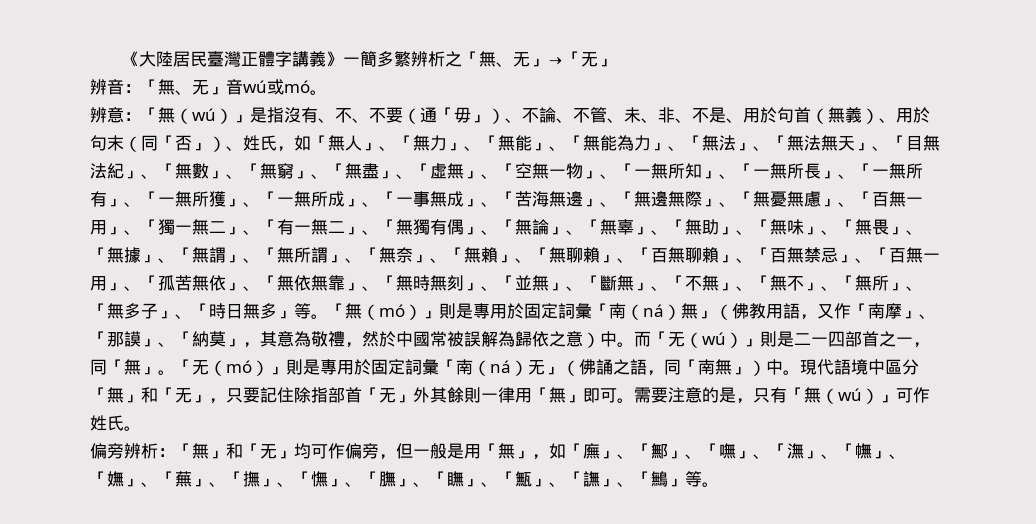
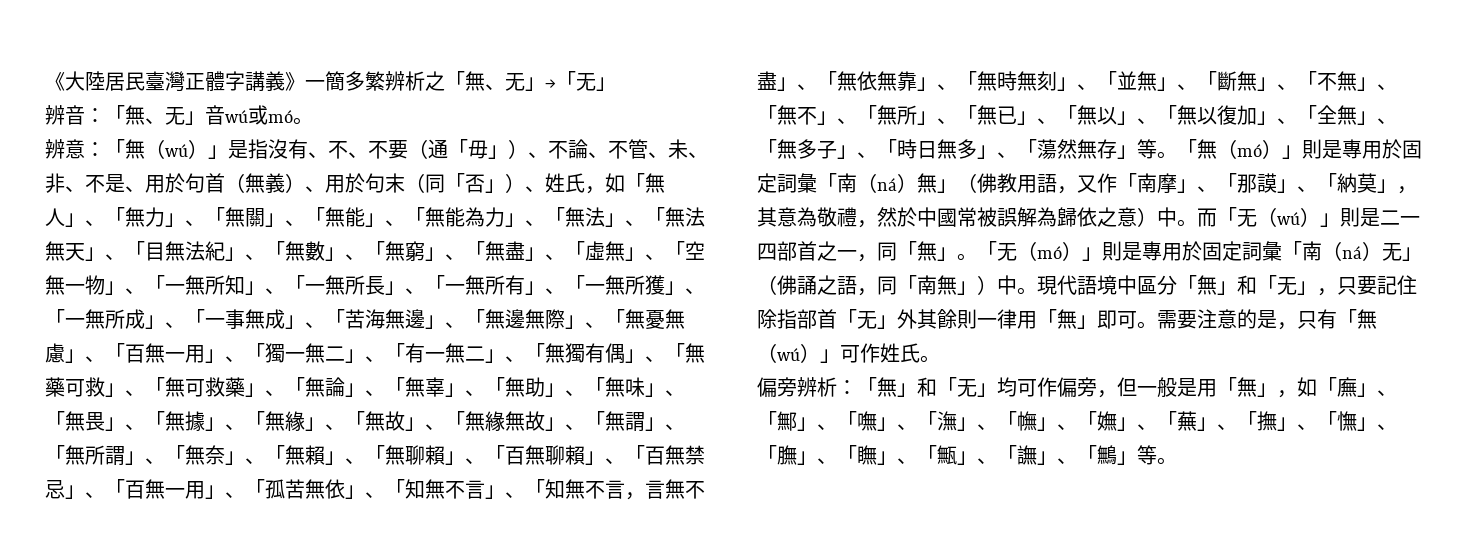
- 「無（wú）」是指沒有、不、不要（通「毋」）、不論、不管、未、非、不是、用於句首（無義）、用於句末（同「否」）、姓氏，如「無人」、「無力」、「無能」、「無能為力」、「無法」、「無法無天」、「目無法紀」、「無數」、「無窮」、「無盡」、「虛無」、「空無一物」、「一無所知」、「一無所長」、「一無所有」、「一無所獲」、「一無所成」、「一事無成」、「苦海無邊」、「無邊無際」、「無憂無慮」、「百無一用」、「獨一無二」、「有一無二」、「無獨有偶」、「無論」、「無辜」、「無助」、「無味」、「無畏」、「無據」、「無謂」、「無所謂」、「無奈」、「無賴」、「無聊賴」、「百無聊賴」、「百無禁忌」、「百無一用」、「孤苦無依」、「無依無靠」、「無時無刻」、「並無」、「斷無」、「不無」、「無不」、「無所」、「無多子」、「時日無多」等。
+ 「無（wú）」是指沒有、不、不要（通「毋」）、不論、不管、未、非、不是、用於句首（無義）、用於句末（同「否」）、姓氏，如「無人」、「無力」、「無關」、「無能」、「無能為力」、「無法」、「無法無天」、「目無法紀」、「無數」、「無窮」、「無盡」、「虛無」、「空無一物」、「一無所知」、「一無所長」、「一無所有」、「一無所獲」、「一無所成」、「一事無成」、「苦海無邊」、「無邊無際」、「無憂無慮」、「百無一用」、「獨一無二」、「有一無二」、「無獨有偶」、「無藥可救」、「無可救藥」、「無論」、「無辜」、「無助」、「無味」、「無畏」、「無據」、「無緣」、「無故」、「無緣無故」、「無謂」、「無所謂」、「無奈」、「無賴」、「無聊賴」、「百無聊賴」、「百無禁忌」、「百無一用」、「孤苦無依」、「知無不言」、「知無不言，言無不盡」、「無依無靠」、「無時無刻」、「並無」、「斷無」、「不無」、「無不」、「無所」、「無已」、「無以」、「無以復加」、「全無」、「無多子」、「時日無多」、「蕩然無存」等。

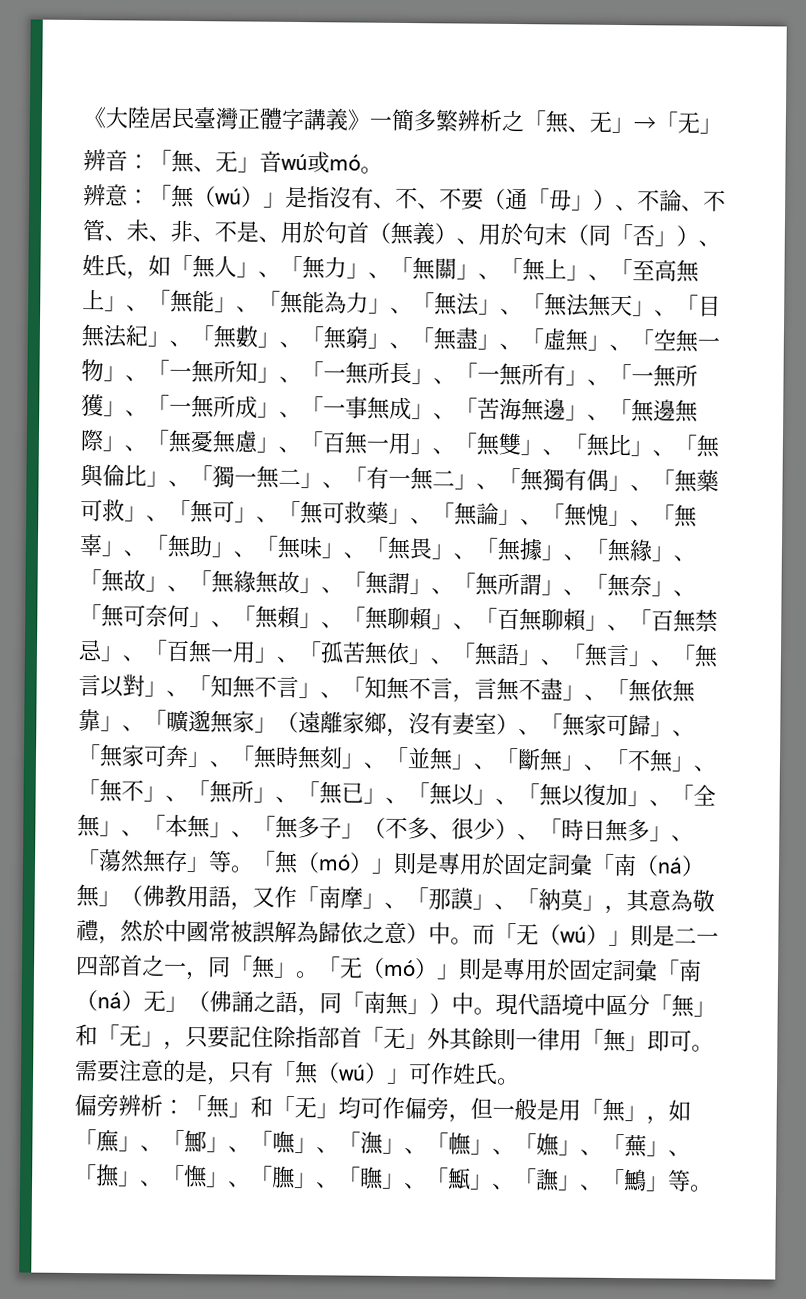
- 「無（wú）」是指沒有、不、不要（通「毋」）、不論、不管、未、非、不是、用於句首（無義）、用於句末（同「否」）、姓氏，如「無人」、「無力」、「無關」、「無能」、「無能為力」、「無法」、「無法無天」、「目無法紀」、「無數」、「無窮」、「無盡」、「虛無」、「空無一物」、「一無所知」、「一無所長」、「一無所有」、「一無所獲」、「一無所成」、「一事無成」、「苦海無邊」、「無邊無際」、「無憂無慮」、「百無一用」、「獨一無二」、「有一無二」、「無獨有偶」、「無藥可救」、「無可救藥」、「無論」、「無辜」、「無助」、「無味」、「無畏」、「無據」、「無緣」、「無故」、「無緣無故」、「無謂」、「無所謂」、「無奈」、「無賴」、「無聊賴」、「百無聊賴」、「百無禁忌」、「百無一用」、「孤苦無依」、「知無不言」、「知無不言，言無不盡」、「無依無靠」、「無時無刻」、「並無」、「斷無」、「不無」、「無不」、「無所」、「無已」、「無以」、「無以復加」、「全無」、「無多子」、「時日無多」、「蕩然無存」等。
+ 「無（wú）」是指沒有、不、不要（通「毋」）、不論、不管、未、非、不是、用於句首（無義）、用於句末（同「否」）、姓氏，如「無人」、「無力」、「無關」、「無上」、「至高無上」、「無能」、「無能為力」、「無法」、「無法無天」、「目無法紀」、「無數」、「無窮」、「無盡」、「虛無」、「空無一物」、「一無所知」、「一無所長」、「一無所有」、「一無所獲」、「一無所成」、「一事無成」、「苦海無邊」、「無邊無際」、「無憂無慮」、「百無一用」、「無雙」、「無比」、「無與倫比」、「獨一無二」、「有一無二」、「無獨有偶」、「無藥可救」、「無可」、「無可救藥」、「無論」、「無愧」、「無辜」、「無助」、「無味」、「無畏」、「無據」、「無緣」、「無故」、「無緣無故」、「無謂」、「無所謂」、「無奈」、「無可奈何」、「無賴」、「無聊賴」、「百無聊賴」、「百無禁忌」、「百無一用」、「孤苦無依」、「無語」、「無言」、「無言以對」、「知無不言」、「知無不言，言無不盡」、「無依無靠」、「曠邈無家」（遠離家鄉，沒有妻室）、「無家可歸」、「無家可奔」、「無時無刻」、「並無」、「斷無」、「不無」、「無不」、「無所」、「無已」、「無以」、「無以復加」、「全無」、「本無」、「無多子」（不多、很少）、「時日無多」、「蕩然無存」等。

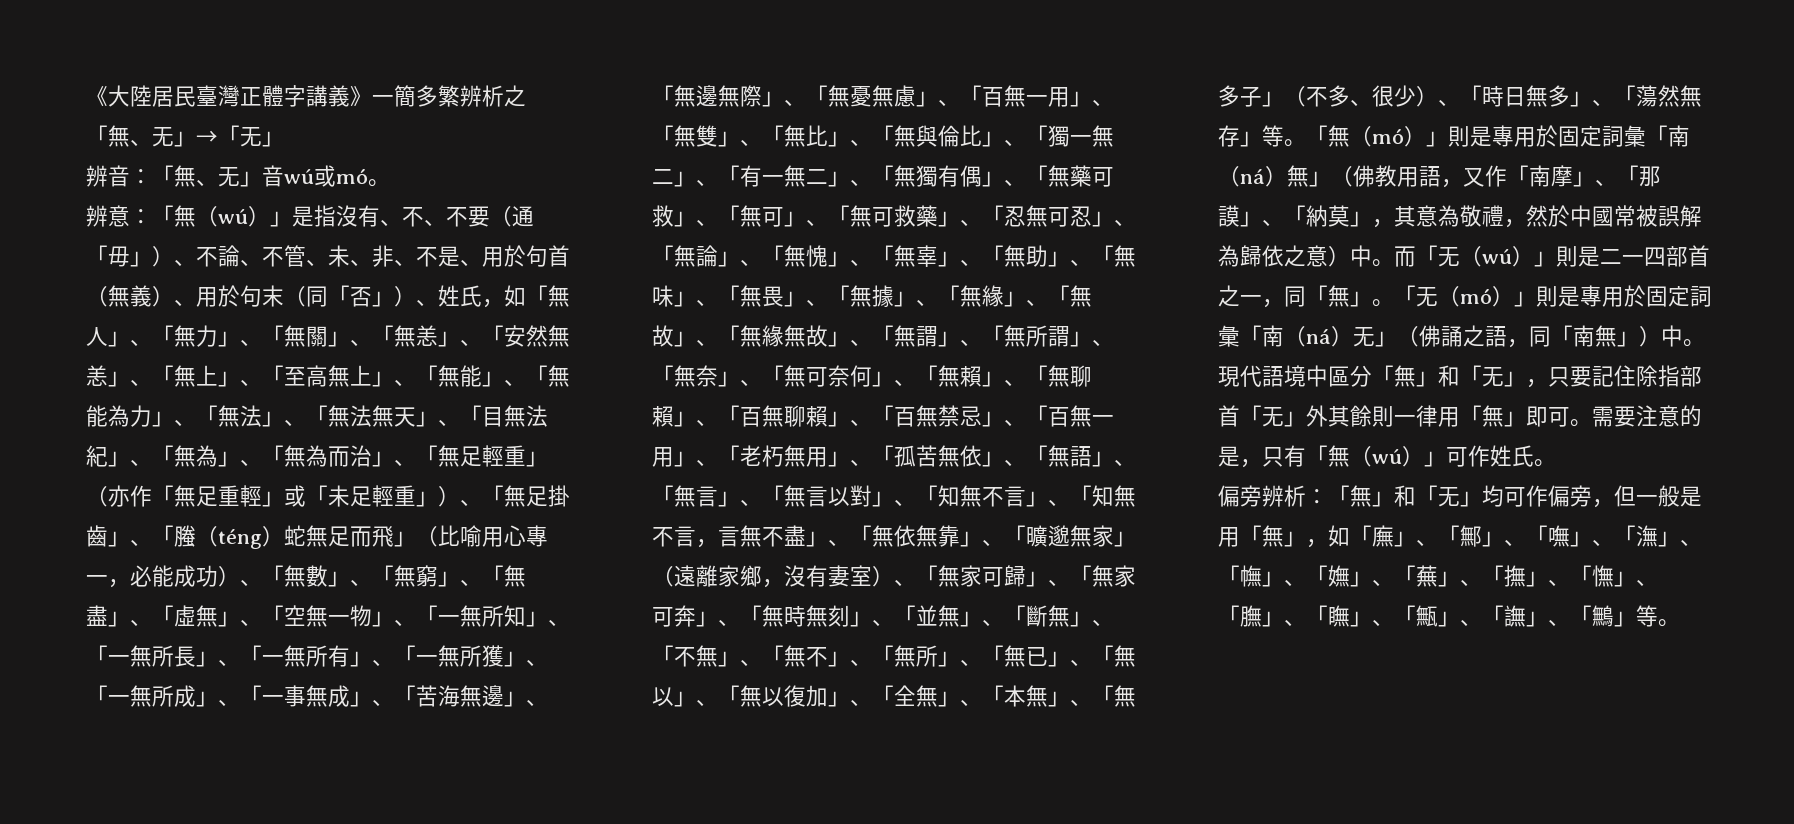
- 「無（wú）」是指沒有、不、不要（通「毋」）、不論、不管、未、非、不是、用於句首（無義）、用於句末（同「否」）、姓氏，如「無人」、「無力」、「無關」、「無上」、「至高無上」、「無能」、「無能為力」、「無法」、「無法無天」、「目無法紀」、「無數」、「無窮」、「無盡」、「虛無」、「空無一物」、「一無所知」、「一無所長」、「一無所有」、「一無所獲」、「一無所成」、「一事無成」、「苦海無邊」、「無邊無際」、「無憂無慮」、「百無一用」、「無雙」、「無比」、「無與倫比」、「獨一無二」、「有一無二」、「無獨有偶」、「無藥可救」、「無可」、「無可救藥」、「無論」、「無愧」、「無辜」、「無助」、「無味」、「無畏」、「無據」、「無緣」、「無故」、「無緣無故」、「無謂」、「無所謂」、「無奈」、「無可奈何」、「無賴」、「無聊賴」、「百無聊賴」、「百無禁忌」、「百無一用」、「孤苦無依」、「無語」、「無言」、「無言以對」、「知無不言」、「知無不言，言無不盡」、「無依無靠」、「曠邈無家」（遠離家鄉，沒有妻室）、「無家可歸」、「無家可奔」、「無時無刻」、「並無」、「斷無」、「不無」、「無不」、「無所」、「無已」、「無以」、「無以復加」、「全無」、「本無」、「無多子」（不多、很少）、「時日無多」、「蕩然無存」等。
+ 「無（wú）」是指沒有、不、不要（通「毋」）、不論、不管、未、非、不是、用於句首（無義）、用於句末（同「否」）、姓氏，如「無人」、「無力」、「無關」、「無恙」、「安然無恙」、「無上」、「至高無上」、「無能」、「無能為力」、「無法」、「無法無天」、「目無法紀」、「無為」、「無為而治」、「無足輕重」（亦作「無足重輕」或「未足輕重」）、「無足掛齒」、「螣（téng）蛇無足而飛」（比喻用心專一，必能成功）、「無數」、「無窮」、「無盡」、「虛無」、「空無一物」、「一無所知」、「一無所長」、「一無所有」、「一無所獲」、「一無所成」、「一事無成」、「苦海無邊」、「無邊無際」、「無憂無慮」、「百無一用」、「無雙」、「無比」、「無與倫比」、「獨一無二」、「有一無二」、「無獨有偶」、「無藥可救」、「無可」、「無可救藥」、「忍無可忍」、「無論」、「無愧」、「無辜」、「無助」、「無味」、「無畏」、「無據」、「無緣」、「無故」、「無緣無故」、「無謂」、「無所謂」、「無奈」、「無可奈何」、「無賴」、「無聊賴」、「百無聊賴」、「百無禁忌」、「百無一用」、「老朽無用」、「孤苦無依」、「無語」、「無言」、「無言以對」、「知無不言」、「知無不言，言無不盡」、「無依無靠」、「曠邈無家」（遠離家鄉，沒有妻室）、「無家可歸」、「無家可奔」、「無時無刻」、「並無」、「斷無」、「不無」、「無不」、「無所」、「無已」、「無以」、「無以復加」、「全無」、「本無」、「無多子」（不多、很少）、「時日無多」、「蕩然無存」等。

